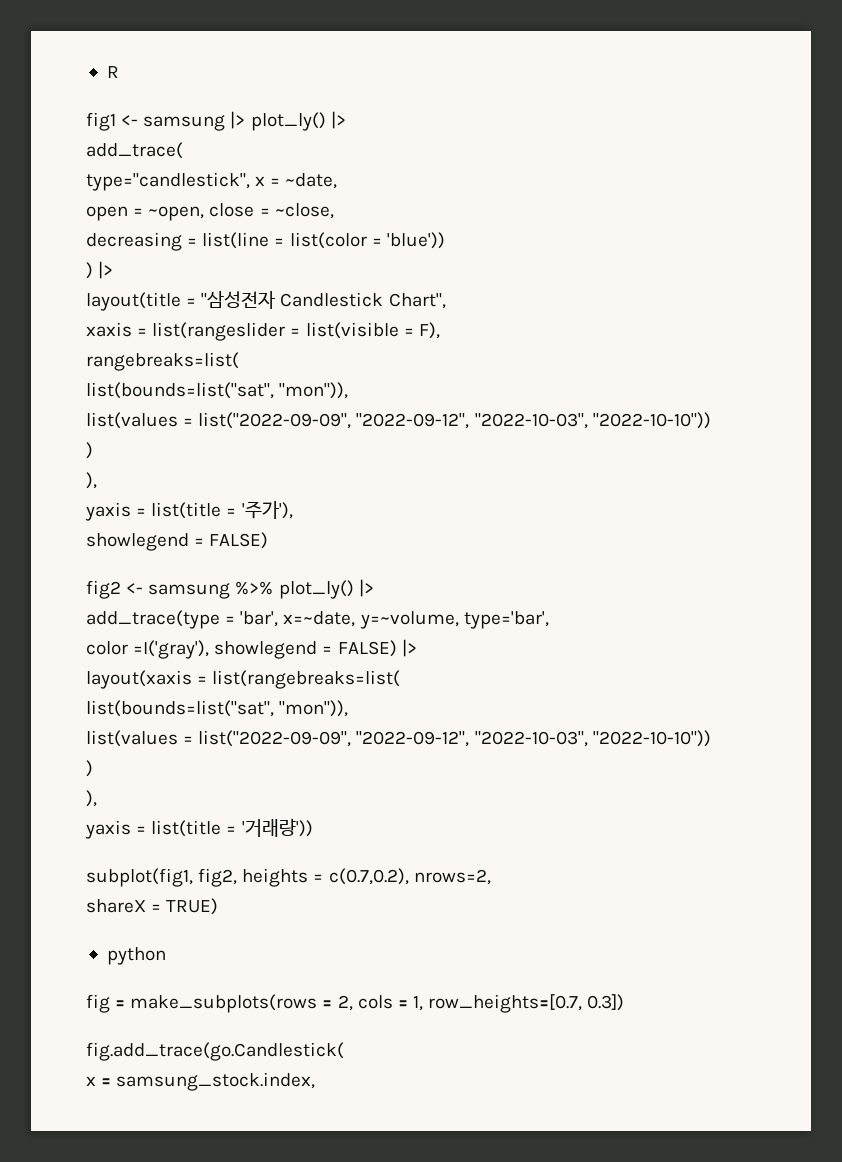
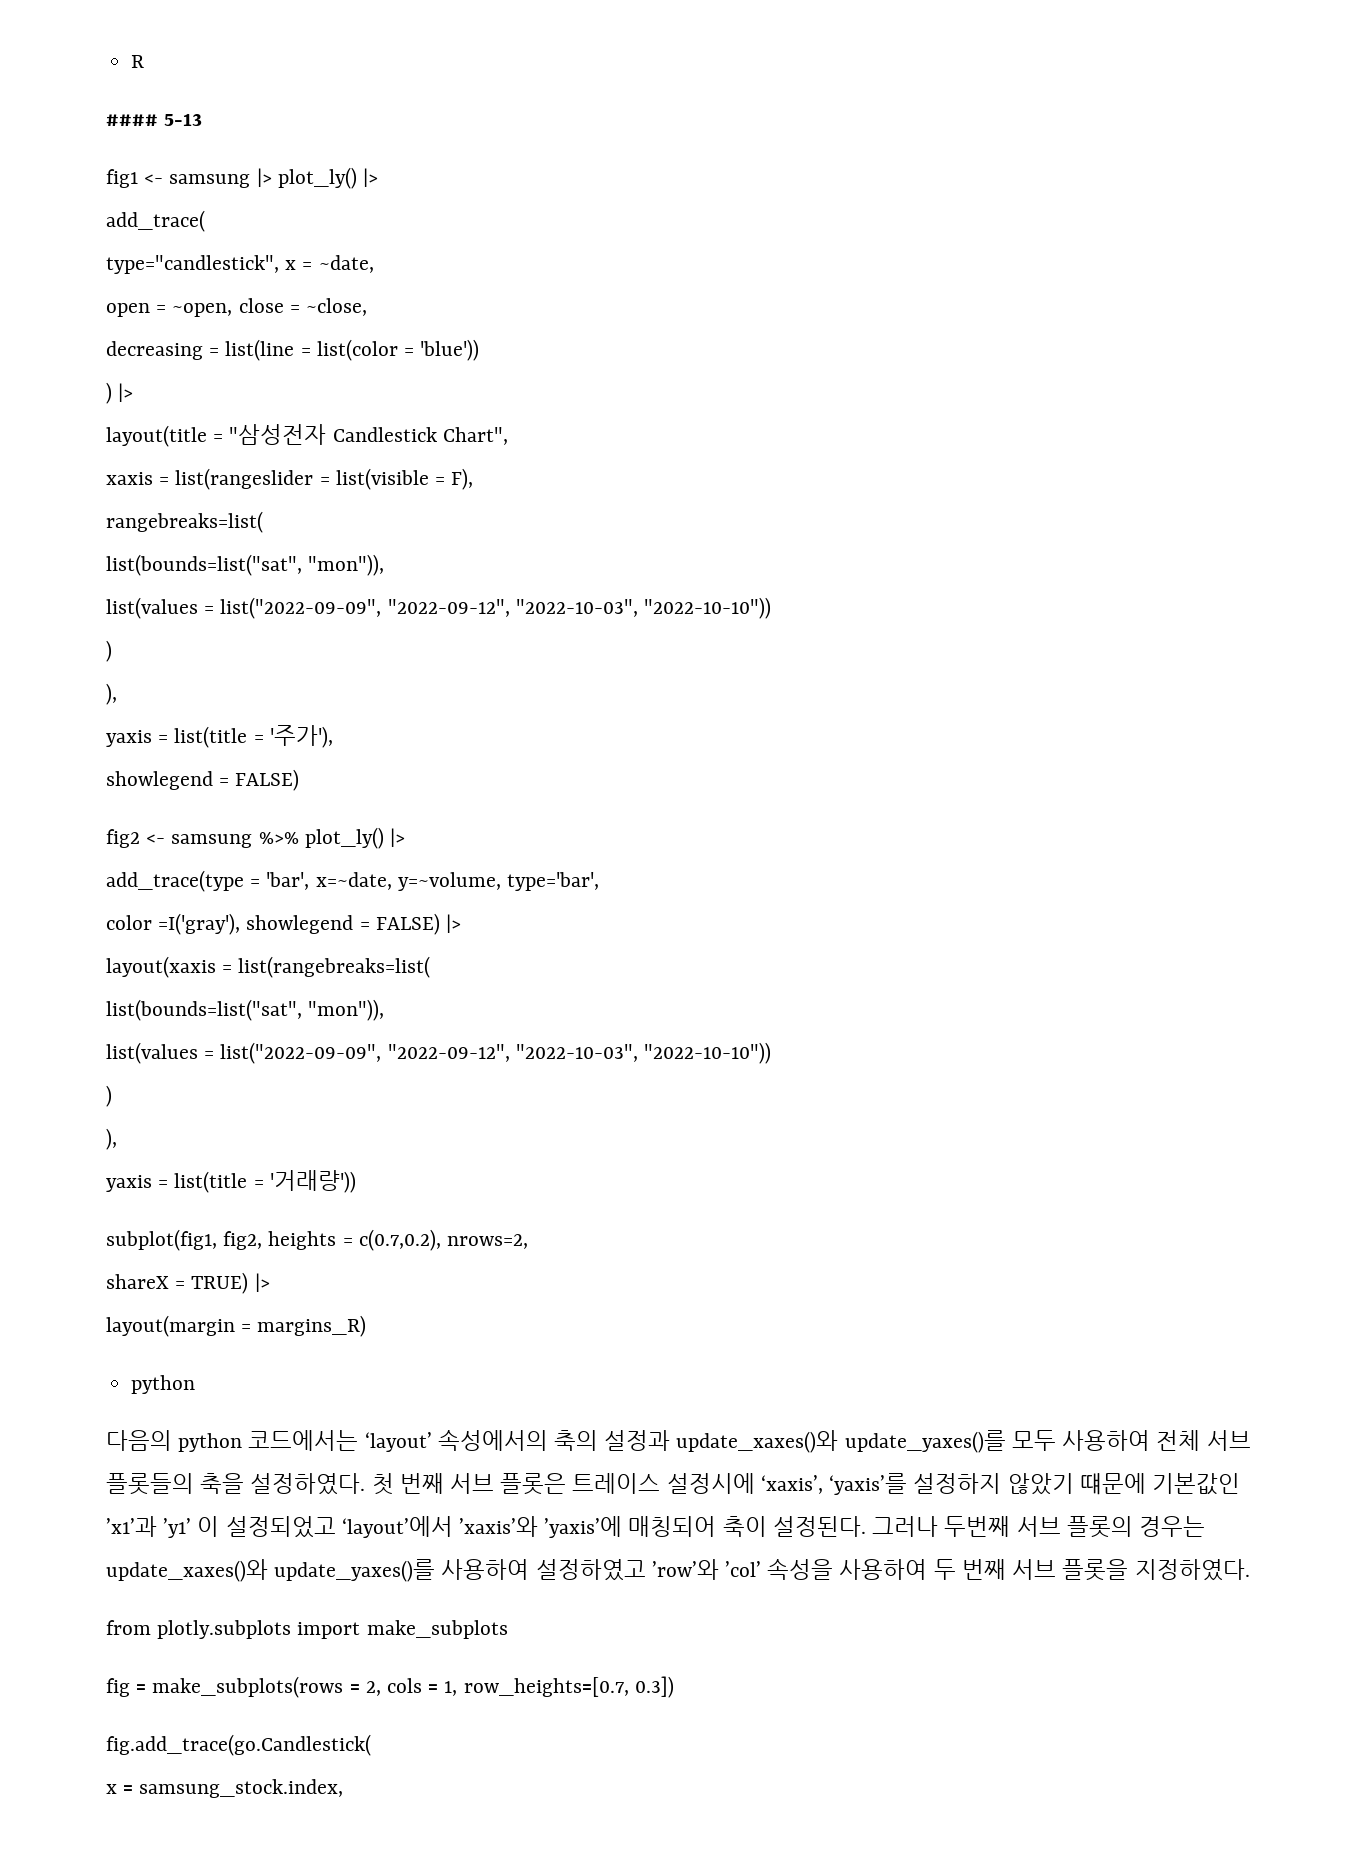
+ #### 5-13
- shareX = TRUE)
+ shareX = TRUE) |>
+ layout(margin = margins_R)
  python
+ 다음의 python 코드에서는 ‘layout’ 속성에서의 축의 설정과 update_xaxes()와 update_yaxes()를 모두 사용하여 전체 서브 플롯들의 축을 설정하였다. 첫 번째 서브 플롯은 트레이스 설정시에 ‘xaxis’, ‘yaxis’를 설정하지 않았기 떄문에 기본값인 ’x1’과 ’y1’ 이 설정되었고 ‘layout’에서 ’xaxis’와 ’yaxis’에 매칭되어 축이 설정된다. 그러나 두번째 서브 플롯의 경우는 update_xaxes()와 update_yaxes()를 사용하여 설정하였고 ’row’와 ’col’ 속성을 사용하여 두 번째 서브 플롯을 지정하였다.
+ from plotly.subplots import make_subplots

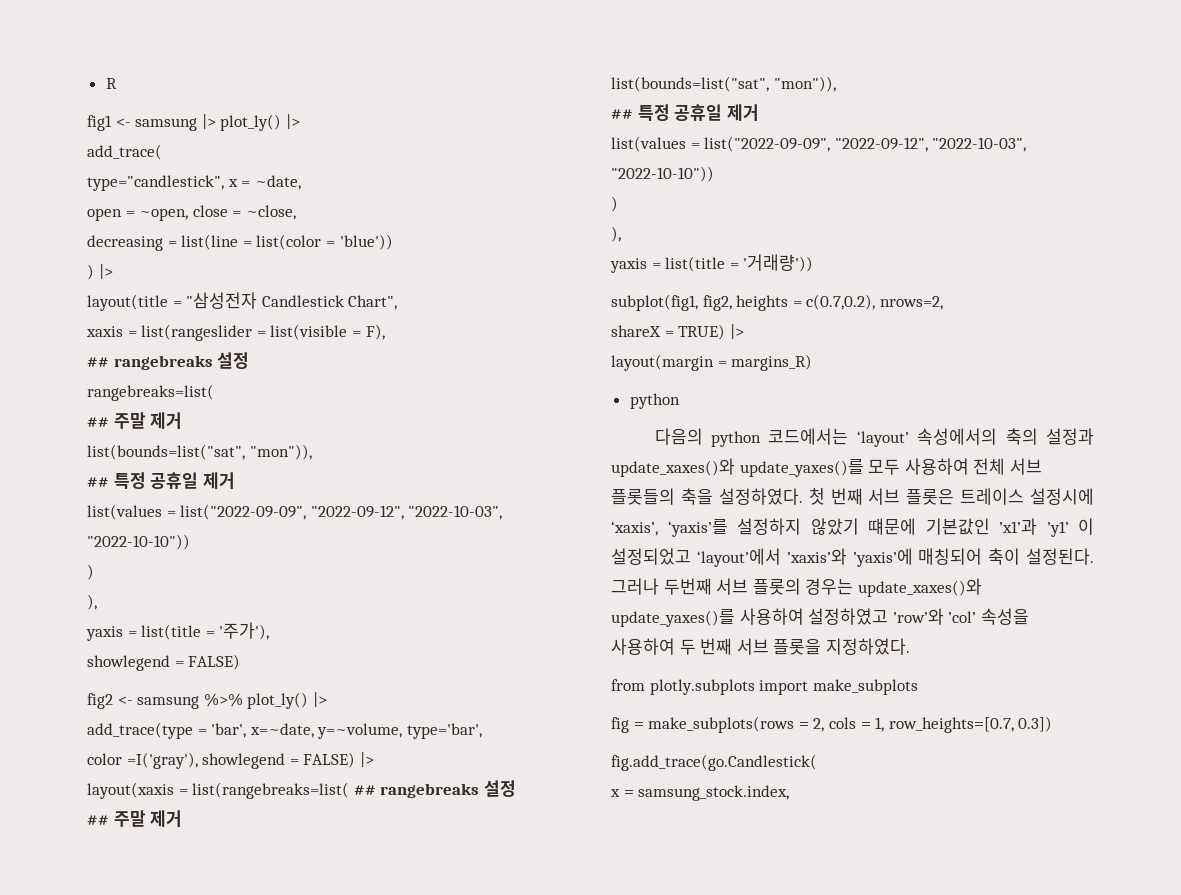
- #### 5-13
  xaxis = list(rangeslider = list(visible = F),
+ ## rangebreaks 설정
  rangebreaks=list(
+ ## 주말 제거
  list(bounds=list("sat", "mon")),
+ ## 특정 공휴일 제거
- layout(xaxis = list(rangebreaks=list(
+ layout(xaxis = list(rangebreaks=list( ## rangebreaks 설정
+ ## 주말 제거
  list(bounds=list("sat", "mon")),
+ ## 특정 공휴일 제거

